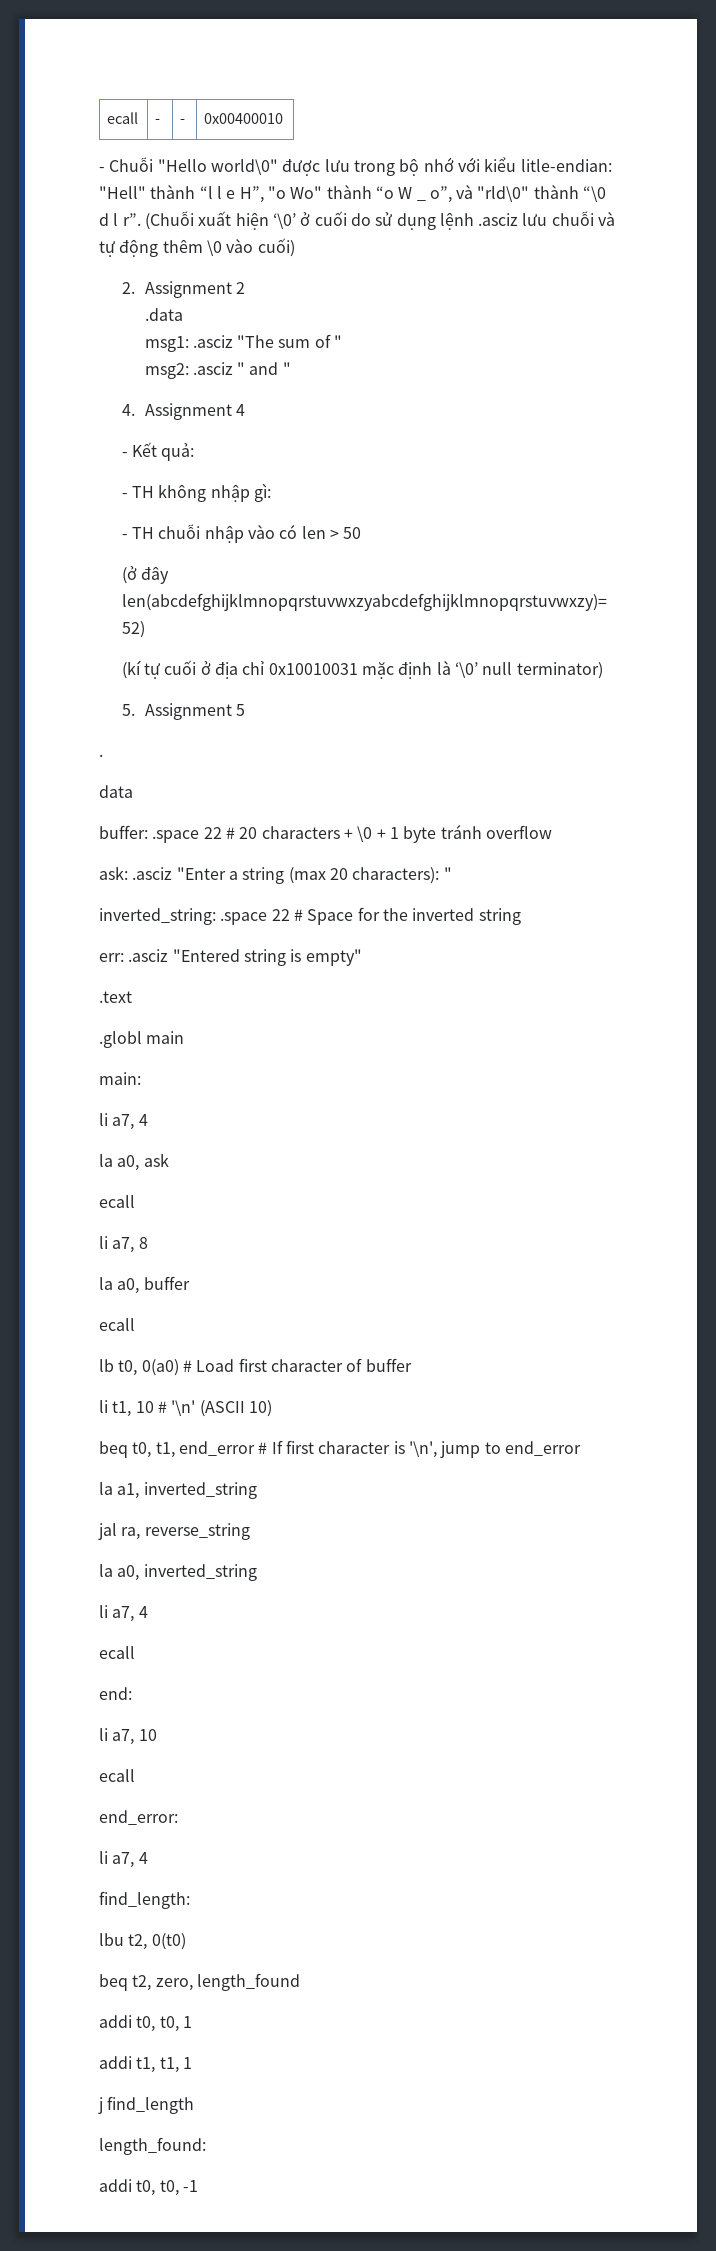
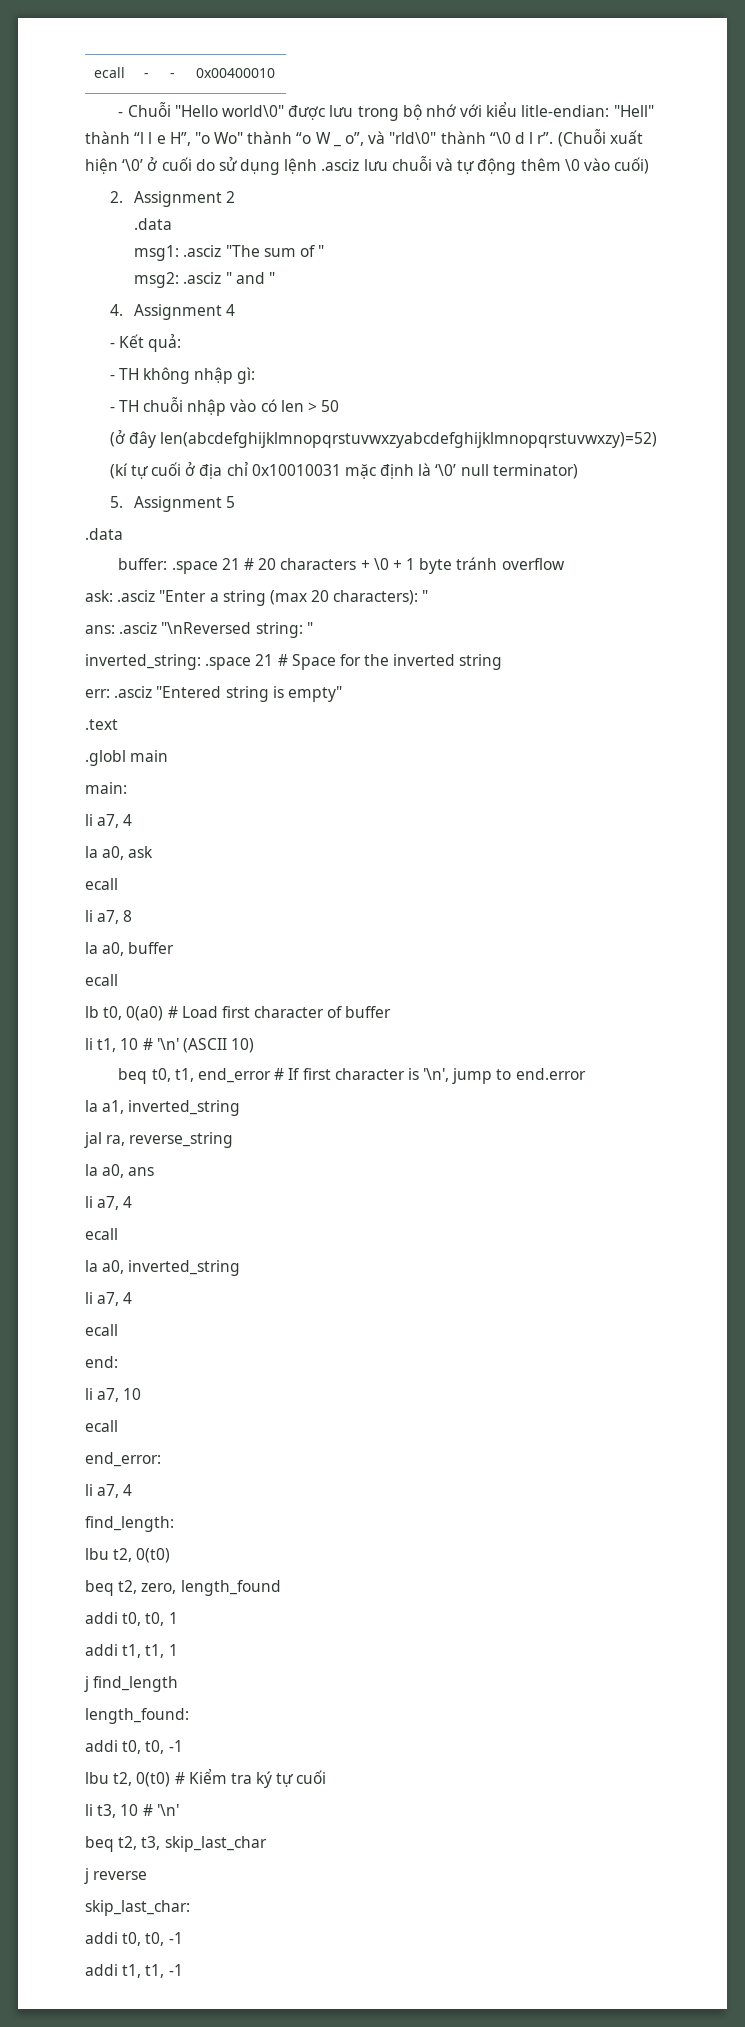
  5. Assignment 5
- .
- data
+ .data
- buffer: .space 22 # 20 characters + \0 + 1 byte tránh overflow
+ buffer: .space 21 # 20 characters + \0 + 1 byte tránh overflow
+ ans: .asciz "\nReversed string: "
- inverted_string: .space 22 # Space for the inverted string
+ inverted_string: .space 21 # Space for the inverted string
- beq t0, t1, end_error # If first character is '\n', jump to end_error
+ beq t0, t1, end_error # If first character is '\n', jump to end.error
+ la a0, ans
+ li a7, 4
+ ecall
+ lbu t2, 0(t0) # Kiểm tra ký tự cuối
+ li t3, 10 # '\n'
+ beq t2, t3, skip_last_char
+ j reverse
+ skip_last_char:
+ addi t0, t0, -1
+ addi t1, t1, -1

